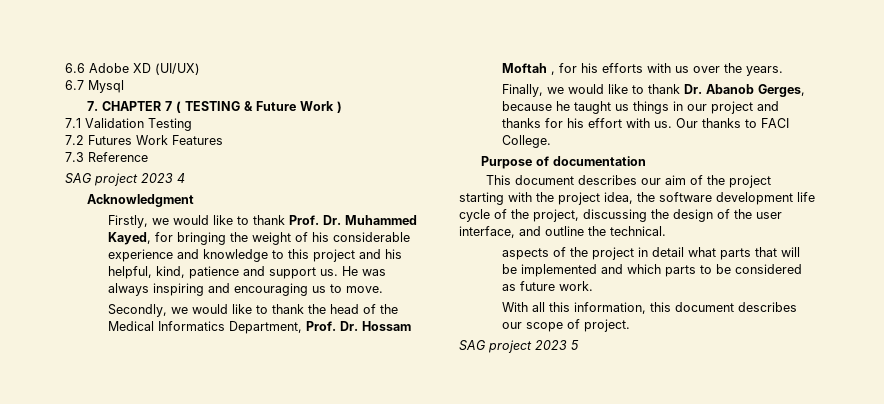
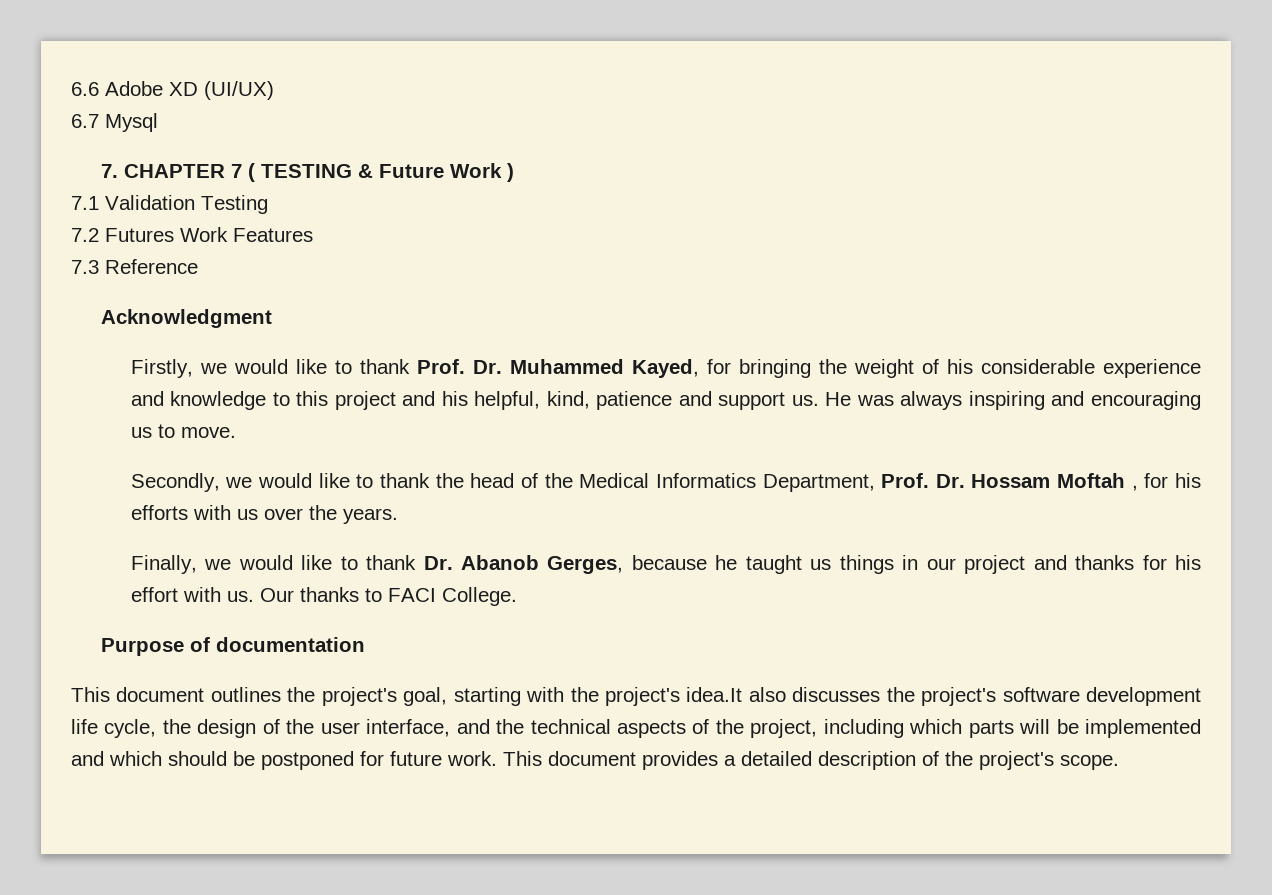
- SAG project 2023 4
- This document describes our aim of the project starting with the project idea, the software development life cycle of the project, discussing the design of the user interface, and outline the technical.
- aspects of the project in detail what parts that will be implemented and which parts to be considered as future work.
- With all this information, this document describes our scope of project.
- SAG project 2023 5
+ This document outlines the project's goal, starting with the project's idea.It also discusses the project's software development life cycle, the design of the user interface, and the technical aspects of the project, including which parts will be implemented and which should be postponed for future work. This document provides a detailed description of the project's scope.

